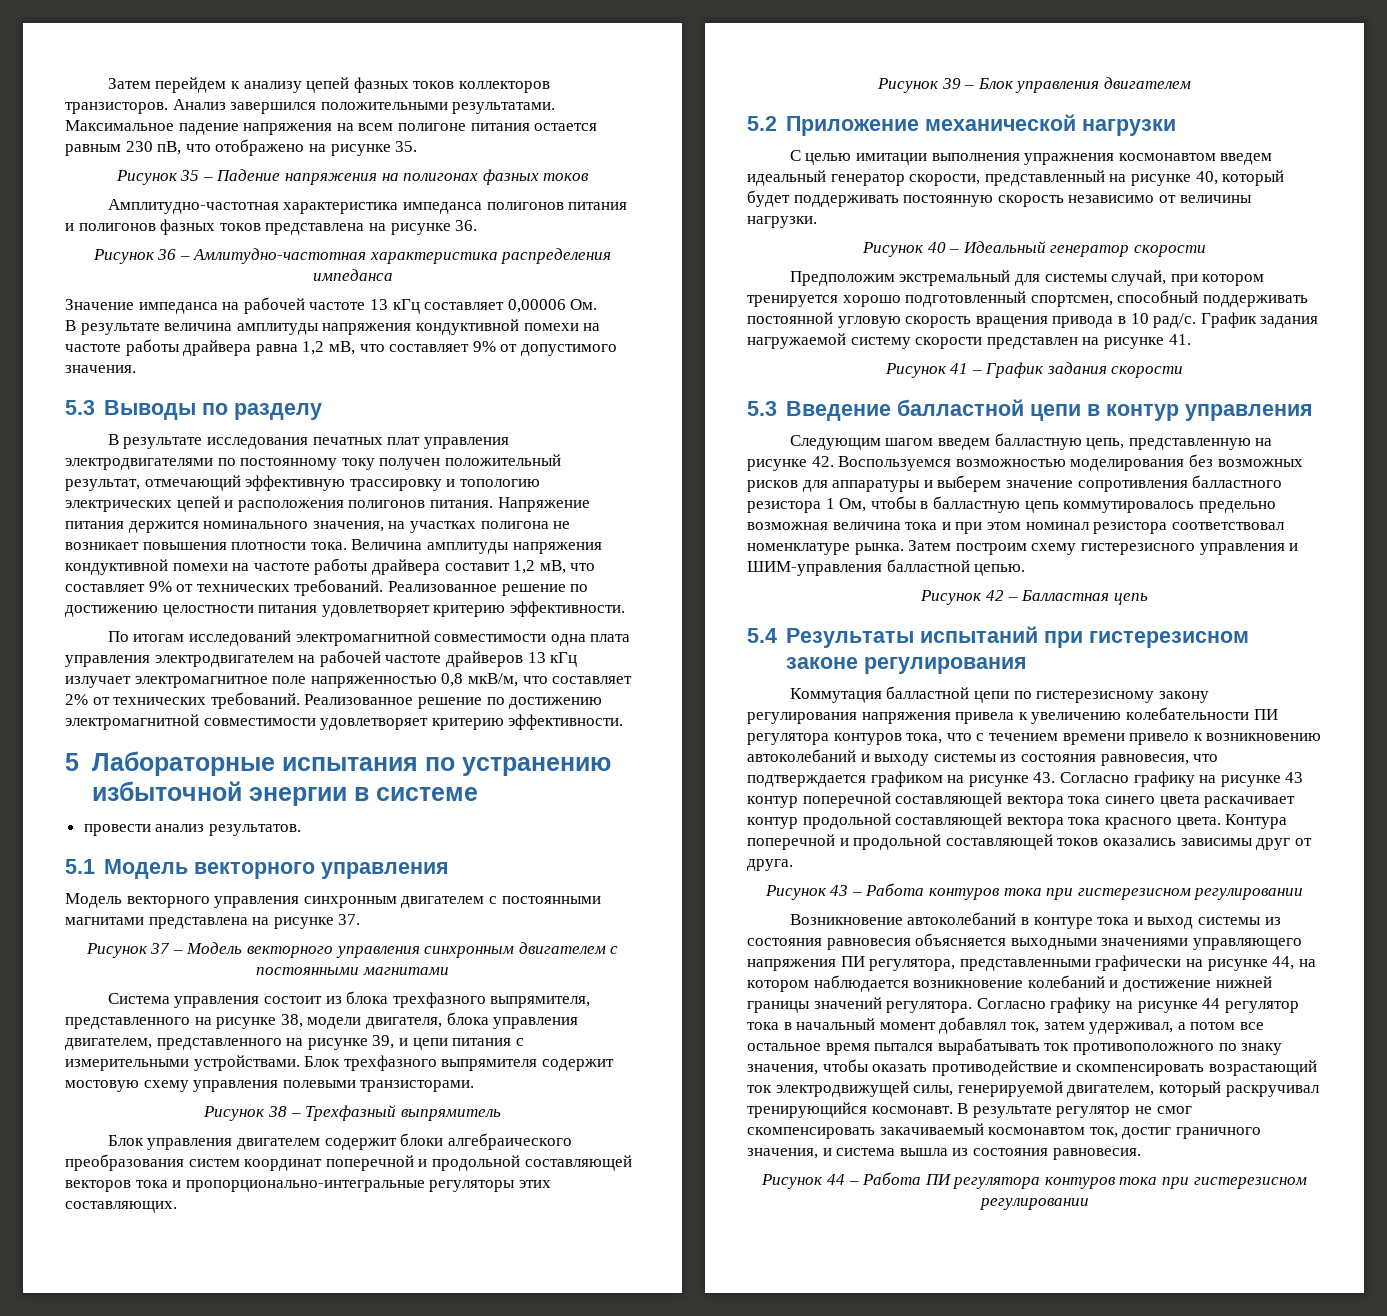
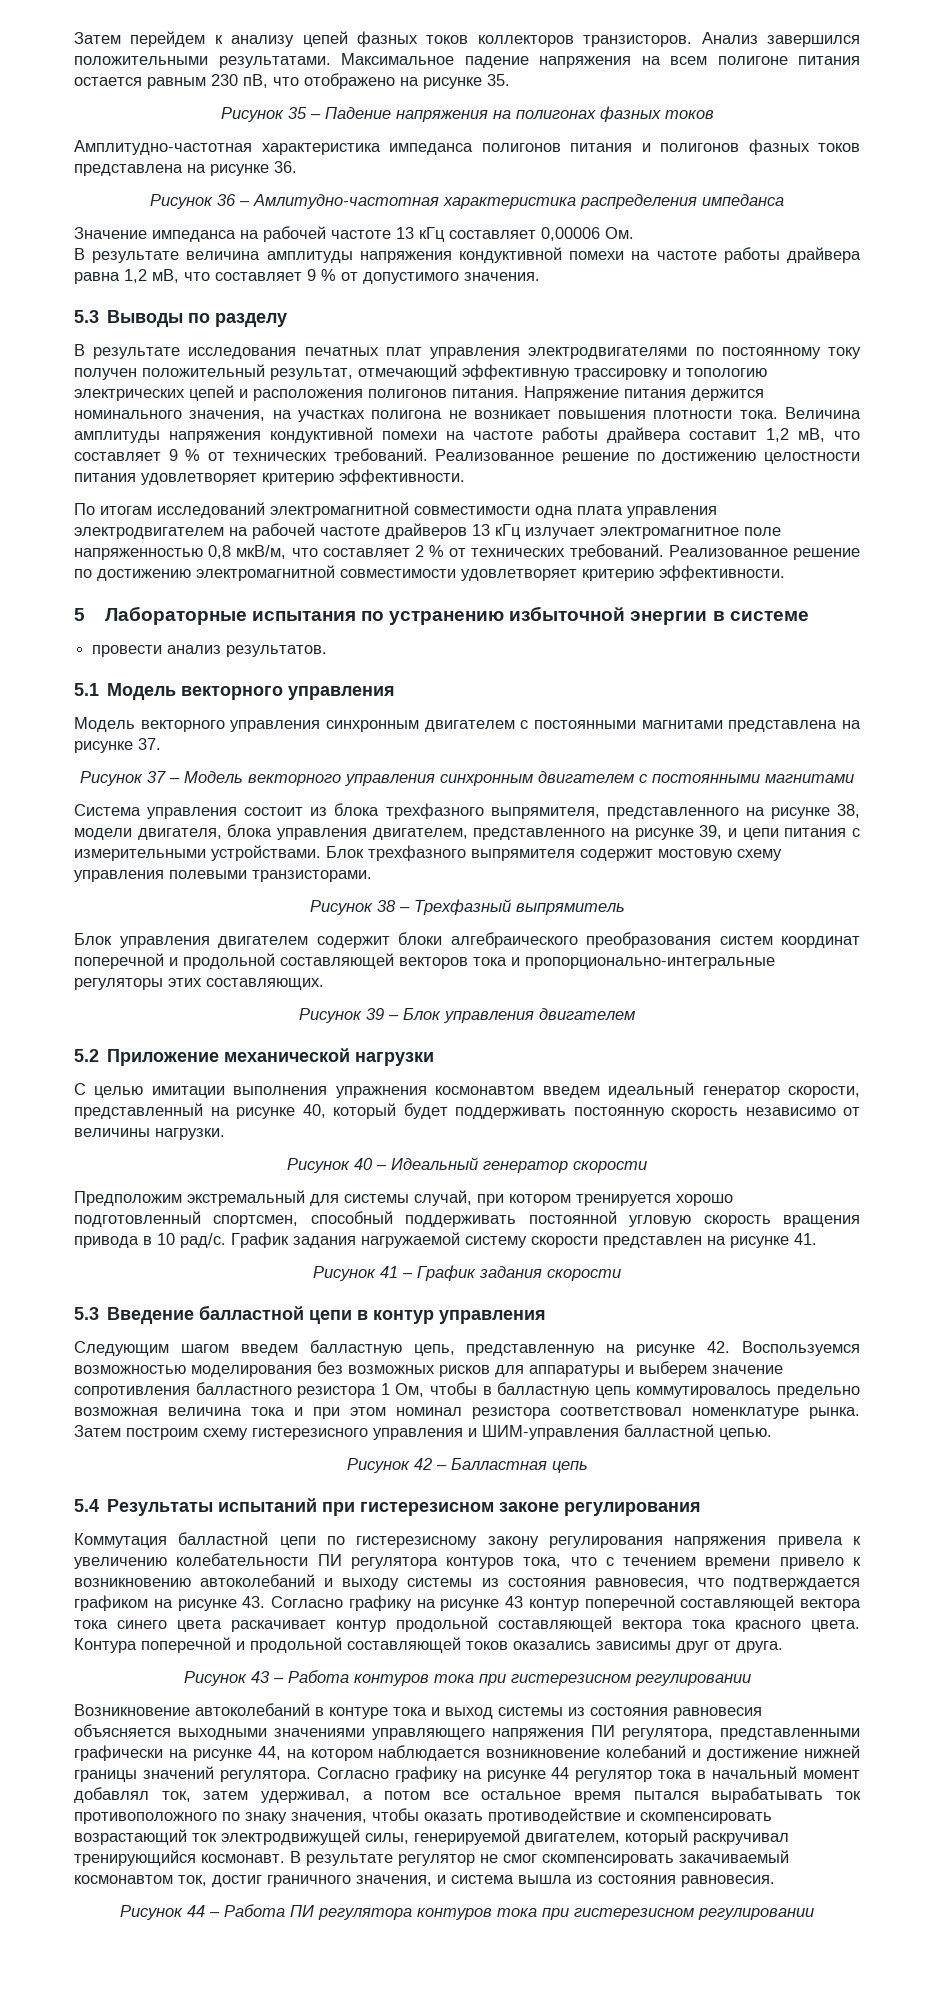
- В результате величина амплитуды напряжения кондуктивной помехи на частоте работы драйвера равна 1,2 мВ, что составляет 9% от допустимого значения.
+ В результате величина амплитуды напряжения кондуктивной помехи на частоте работы драйвера равна 1,2 мВ, что составляет 9 % от допустимого значения.
- Величина амплитуды напряжения кондуктивной помехи на частоте работы драйвера составит 1,2 мВ, что составляет 9% от технических требований.
+ Величина амплитуды напряжения кондуктивной помехи на частоте работы драйвера составит 1,2 мВ, что составляет 9 % от технических требований.
- По итогам исследований электромагнитной совместимости одна плата управления электродвигателем на рабочей частоте драйверов 13 кГц излучает электромагнитное поле напряженностью 0,8 мкВ/м, что составляет 2% от технических требований.
+ По итогам исследований электромагнитной совместимости одна плата управления электродвигателем на рабочей частоте драйверов 13 кГц излучает электромагнитное поле напряженностью 0,8 мкВ/м, что составляет 2 % от технических требований.

